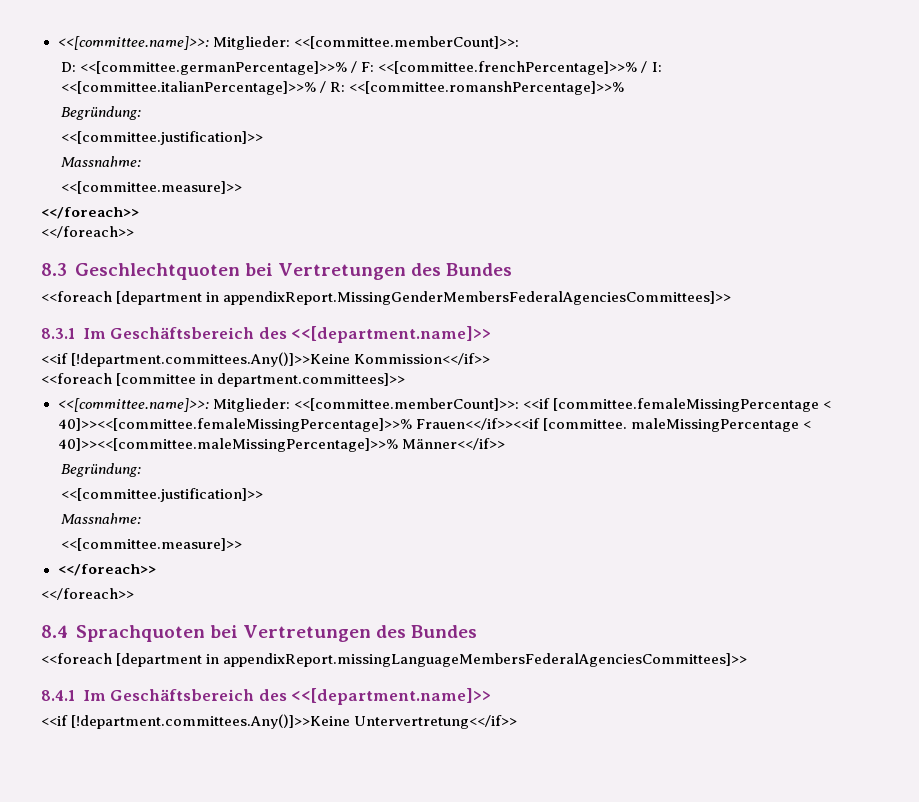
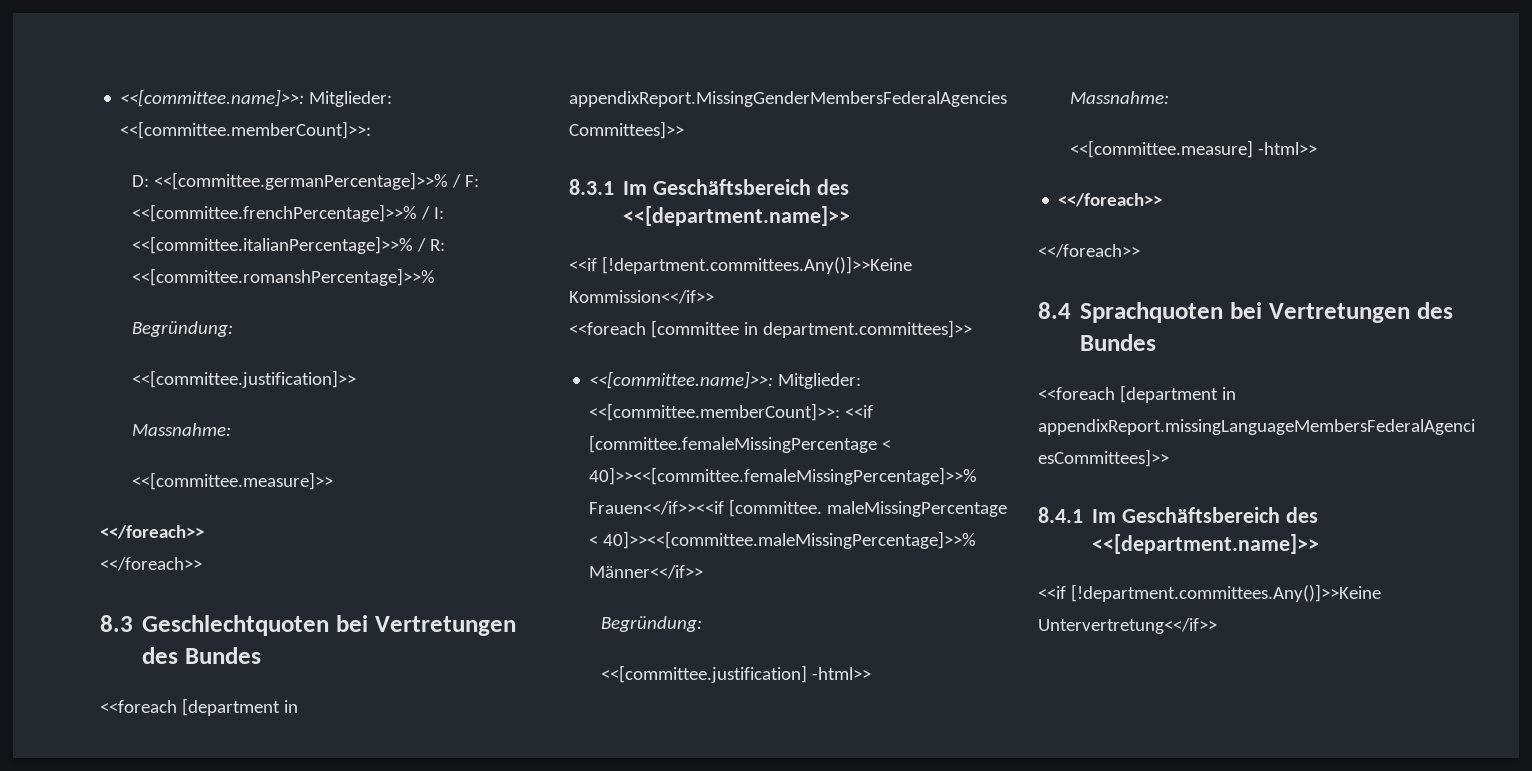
  <<[committee.name]>>: Mitglieder: <<[committee.memberCount]>>: <<if [committee.femaleMissingPercentage < 40]>><<[committee.femaleMissingPercentage]>>% Frauen<</if>><<if [committee. maleMissingPercentage < 40]>><<[committee.maleMissingPercentage]>>% Männer<</if>>
  Begründung:
- <<[committee.justification]>>
+ <<[committee.justification] -html>>
  Massnahme:
- <<[committee.measure]>>
+ <<[committee.measure] -html>>

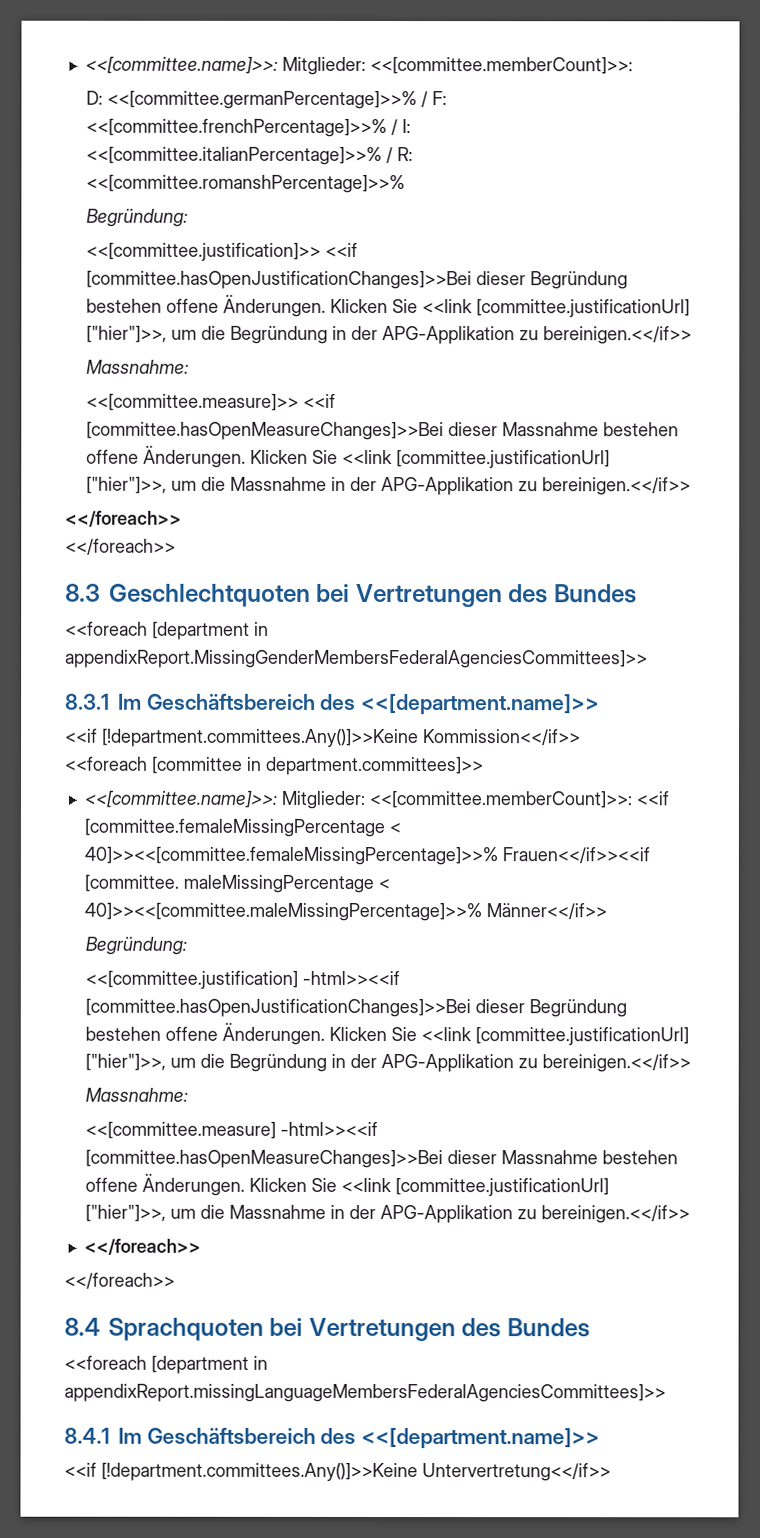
- <<[committee.justification]>>
+ <<[committee.justification]>> <<if [committee.hasOpenJustificationChanges]>>Bei dieser Begründung bestehen offene Änderungen. Klicken Sie <<link [committee.justificationUrl] ["hier"]>>, um die Begründung in der APG-Applikation zu bereinigen.<</if>>
  Massnahme:
- <<[committee.measure]>>
+ <<[committee.measure]>> <<if [committee.hasOpenMeasureChanges]>>Bei dieser Massnahme bestehen offene Änderungen. Klicken Sie <<link [committee.justificationUrl] ["hier"]>>, um die Massnahme in der APG-Applikation zu bereinigen.<</if>>
- <<[committee.justification] -html>>
+ <<[committee.justification] -html>><<if [committee.hasOpenJustificationChanges]>>Bei dieser Begründung bestehen offene Änderungen. Klicken Sie <<link [committee.justificationUrl] ["hier"]>>, um die Begründung in der APG-Applikation zu bereinigen.<</if>>
  Massnahme:
- <<[committee.measure] -html>>
+ <<[committee.measure] -html>><<if [committee.hasOpenMeasureChanges]>>Bei dieser Massnahme bestehen offene Änderungen. Klicken Sie <<link [committee.justificationUrl] ["hier"]>>, um die Massnahme in der APG-Applikation zu bereinigen.<</if>>

